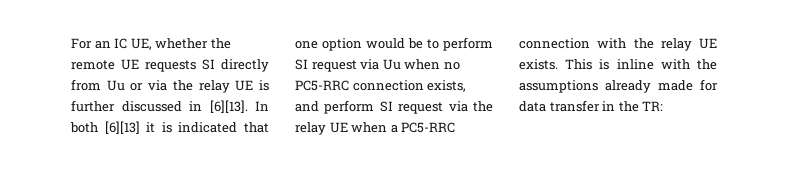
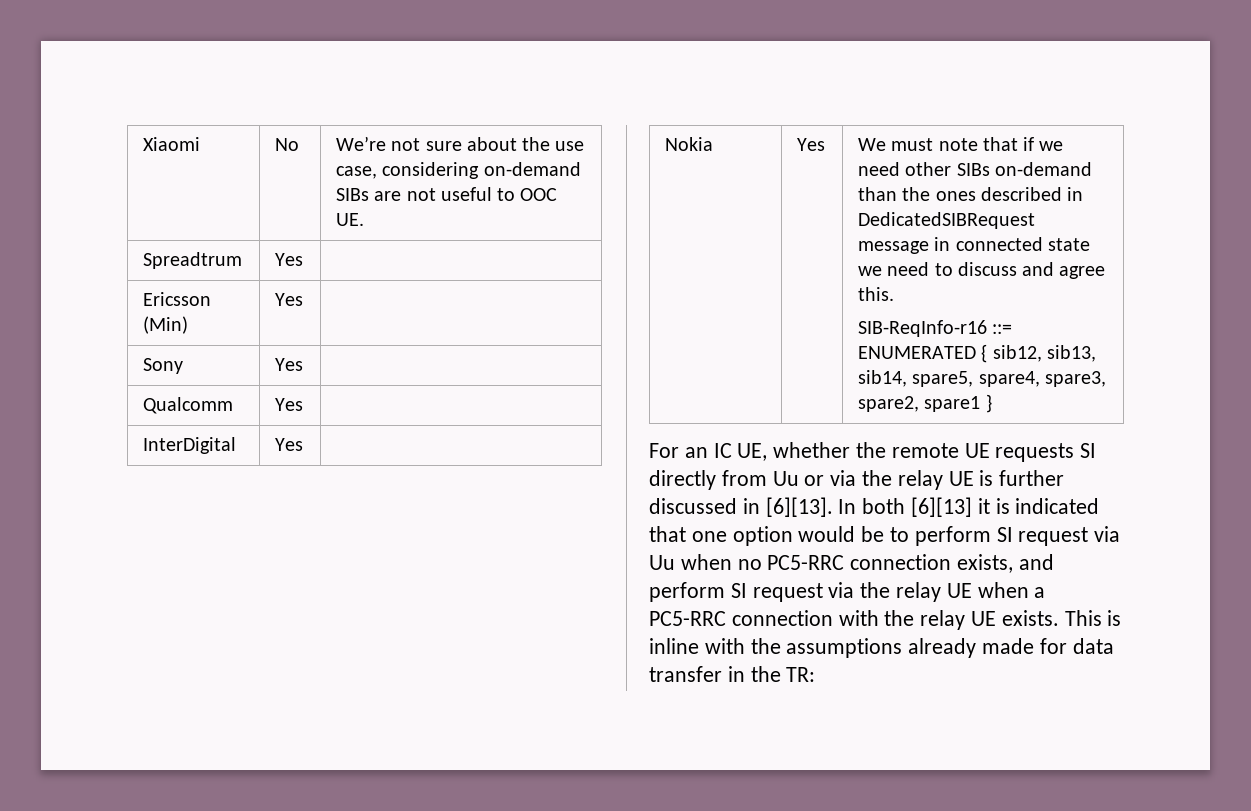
+ Xiaomi | No | We’re not sure about the use case, considering on-demand SIBs are not useful to OOC UE.
+ Spreadtrum | Yes |
+ Ericsson (Min) | Yes |
+ Sony | Yes |
+ Qualcomm | Yes |
+ InterDigital | Yes |
+ Nokia | Yes | We must note that if we need other SIBs on-demand than the ones described in DedicatedSIBRequest message in connected state we need to discuss and agree this.
+ SIB-ReqInfo-r16 ::= ENUMERATED { sib12, sib13, sib14, spare5, spare4, spare3, spare2, spare1 }

